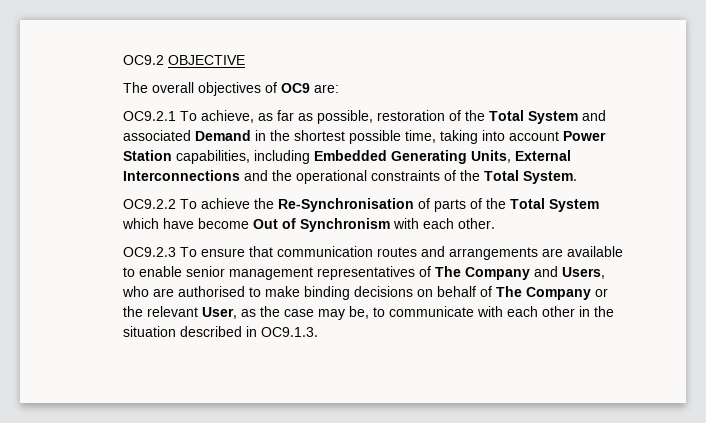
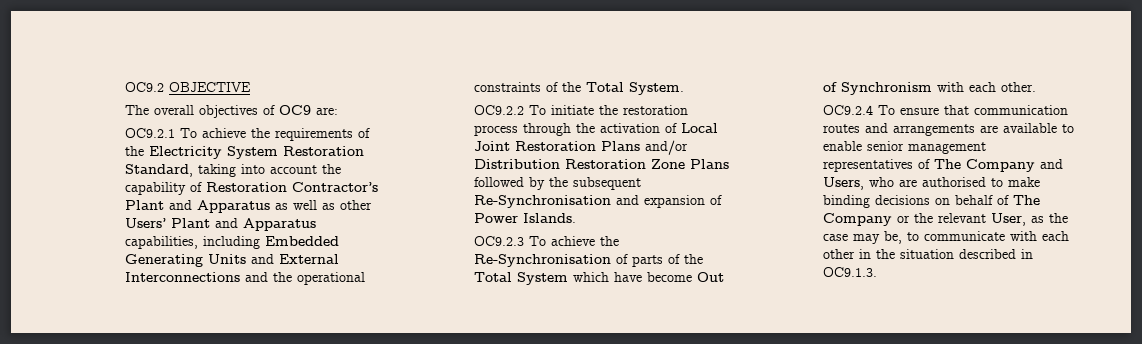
- OC9.2.1 To achieve, as far as possible, restoration of the Total System and associated Demand in the shortest possible time, taking into account Power Station capabilities, including Embedded Generating Units, External Interconnections and the operational constraints of the Total System.
+ OC9.2.1 To achieve the requirements of the Electricity System Restoration Standard, taking into account the capability of Restoration Contractor’s Plant and Apparatus as well as other Users’ Plant and Apparatus capabilities, including Embedded Generating Units and External Interconnections and the operational constraints of the Total System.
- OC9.2.2 To achieve the Re-Synchronisation of parts of the Total System which have become Out of Synchronism with each other.
+ OC9.2.2 To initiate the restoration process through the activation of Local Joint Restoration Plans and/or Distribution Restoration Zone Plans followed by the subsequent Re-Synchronisation and expansion of Power Islands.
+ OC9.2.3 To achieve the Re-Synchronisation of parts of the Total System which have become Out of Synchronism with each other.
- OC9.2.3 To ensure that communication routes and arrangements are available to enable senior management representatives of The Company and Users, who are authorised to make binding decisions on behalf of The Company or the relevant User, as the case may be, to communicate with each other in the situation described in OC9.1.3.
+ OC9.2.4 To ensure that communication routes and arrangements are available to enable senior management representatives of The Company and Users, who are authorised to make binding decisions on behalf of The Company or the relevant User, as the case may be, to communicate with each other in the situation described in OC9.1.3.

